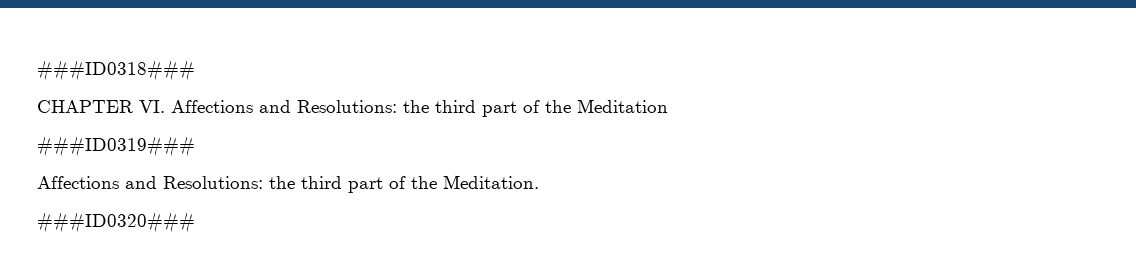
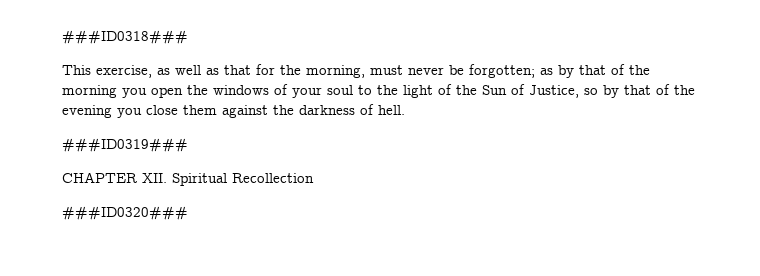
- CHAPTER VI. Affections and Resolutions: the third part of the Meditation
+ This exercise, as well as that for the morning, must never be forgotten; as by that of the morning you open the windows of your soul to the light of the Sun of Justice, so by that of the evening you close them against the darkness of hell.
  ###ID0319###
- Affections and Resolutions: the third part of the Meditation.
+ CHAPTER XII. Spiritual Recollection

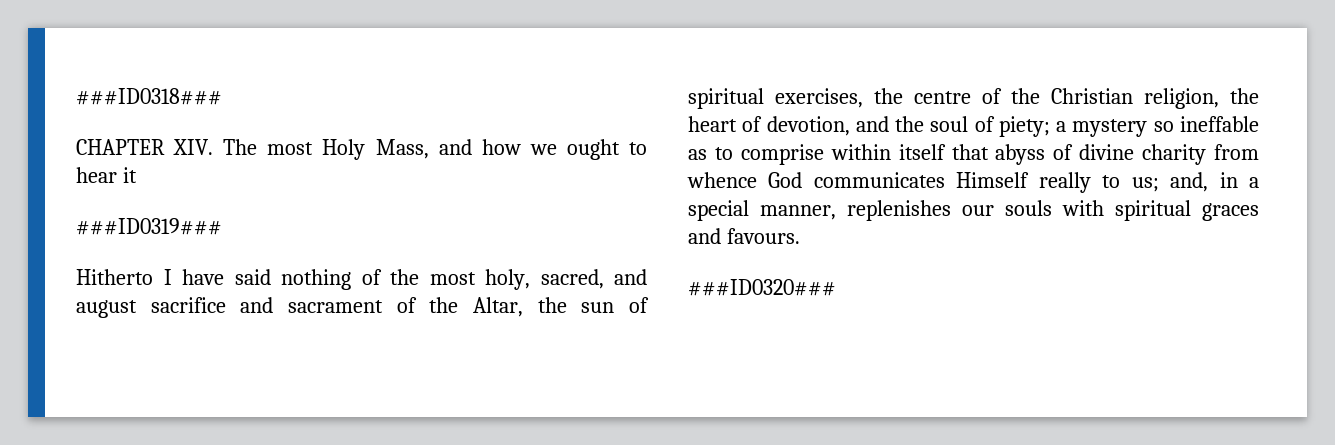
- This exercise, as well as that for the morning, must never be forgotten; as by that of the morning you open the windows of your soul to the light of the Sun of Justice, so by that of the evening you close them against the darkness of hell.
+ CHAPTER XIV. The most Holy Mass, and how we ought to hear it
  ###ID0319###
- CHAPTER XII. Spiritual Recollection
+ Hitherto I have said nothing of the most holy, sacred, and august sacrifice and sacrament of the Altar, the sun of spiritual exercises, the centre of the Christian religion, the heart of devotion, and the soul of piety; a mystery so ineffable as to comprise within itself that abyss of divine charity from whence God communicates Himself really to us; and, in a special manner, replenishes our souls with spiritual graces and favours.

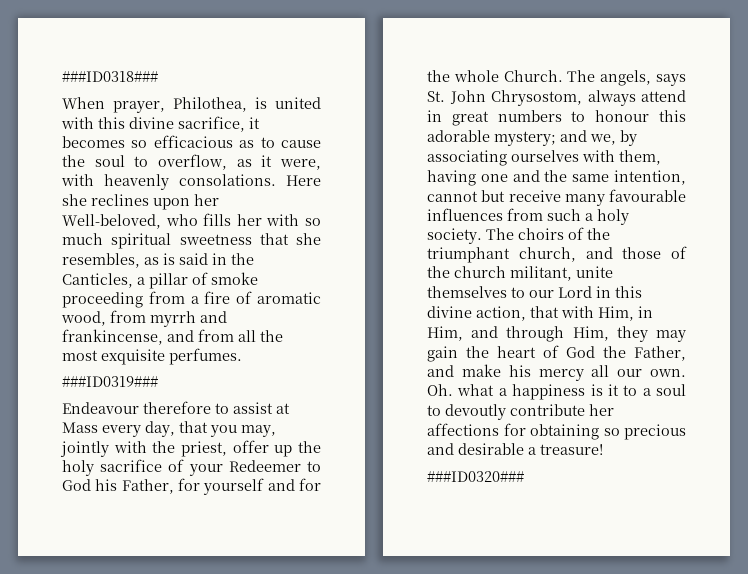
- CHAPTER XIV. The most Holy Mass, and how we ought to hear it
+ When prayer, Philothea, is united with this divine sacrifice, it becomes so efficacious as to cause the soul to overflow, as it were, with heavenly consolations. Here she reclines upon her Well-beloved, who fills her with so much spiritual sweetness that she resembles, as is said in the Canticles, a pillar of smoke proceeding from a fire of aromatic wood, from myrrh and frankincense, and from all the most exquisite perfumes.
  ###ID0319###
- Hitherto I have said nothing of the most holy, sacred, and august sacrifice and sacrament of the Altar, the sun of spiritual exercises, the centre of the Christian religion, the heart of devotion, and the soul of piety; a mystery so ineffable as to comprise within itself that abyss of divine charity from whence God communicates Himself really to us; and, in a special manner, replenishes our souls with spiritual graces and favours.
+ Endeavour therefore to assist at Mass every day, that you may, jointly with the priest, offer up the holy sacrifice of your Redeemer to God his Father, for yourself and for the whole Church. The angels, says St. John Chrysostom, always attend in great numbers to honour this adorable mystery; and we, by associating ourselves with them, having one and the same intention, cannot but receive many favourable influences from such a holy society. The choirs of the triumphant church, and those of the church militant, unite themselves to our Lord in this divine action, that with Him, in Him, and through Him, they may gain the heart of God the Father, and make his mercy all our own. Oh. what a happiness is it to a soul to devoutly contribute her affections for obtaining so precious and desirable a treasure!

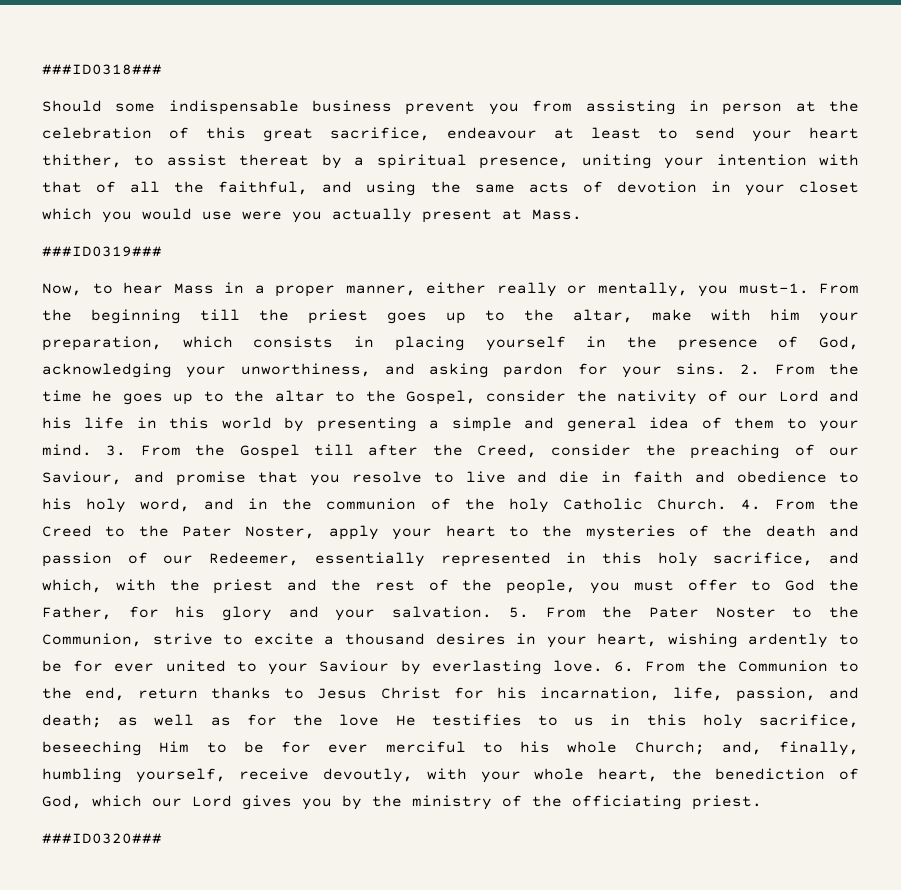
- When prayer, Philothea, is united with this divine sacrifice, it becomes so efficacious as to cause the soul to overflow, as it were, with heavenly consolations. Here she reclines upon her Well-beloved, who fills her with so much spiritual sweetness that she resembles, as is said in the Canticles, a pillar of smoke proceeding from a fire of aromatic wood, from myrrh and frankincense, and from all the most exquisite perfumes.
+ Should some indispensable business prevent you from assisting in person at the celebration of this great sacrifice, endeavour at least to send your heart thither, to assist thereat by a spiritual presence, uniting your intention with that of all the faithful, and using the same acts of devotion in your closet which you would use were you actually present at Mass.
  ###ID0319###
- Endeavour therefore to assist at Mass every day, that you may, jointly with the priest, offer up the holy sacrifice of your Redeemer to God his Father, for yourself and for the whole Church. The angels, says St. John Chrysostom, always attend in great numbers to honour this adorable mystery; and we, by associating ourselves with them, having one and the same intention, cannot but receive many favourable influences from such a holy society. The choirs of the triumphant church, and those of the church militant, unite themselves to our Lord in this divine action, that with Him, in Him, and through Him, they may gain the heart of God the Father, and make his mercy all our own. Oh. what a happiness is it to a soul to devoutly contribute her affections for obtaining so precious and desirable a treasure!
+ Now, to hear Mass in a proper manner, either really or mentally, you must-1. From the beginning till the priest goes up to the altar, make with him your preparation, which consists in placing yourself in the presence of God, acknowledging your unworthiness, and asking pardon for your sins. 2. From the time he goes up to the altar to the Gospel, consider the nativity of our Lord and his life in this world by presenting a simple and general idea of them to your mind. 3. From the Gospel till after the Creed, consider the preaching of our Saviour, and promise that you resolve to live and die in faith and obedience to his holy word, and in the communion of the holy Catholic Church. 4. From the Creed to the Pater Noster, apply your heart to the mysteries of the death and passion of our Redeemer, essentially represented in this holy sacrifice, and which, with the priest and the rest of the people, you must offer to God the Father, for his glory and your salvation. 5. From the Pater Noster to the Communion, strive to excite a thousand desires in your heart, wishing ardently to be for ever united to your Saviour by everlasting love. 6. From the Communion to the end, return thanks to Jesus Christ for his incarnation, life, passion, and death; as well as for the love He testifies to us in this holy sacrifice, beseeching Him to be for ever merciful to his whole Church; and, finally, humbling yourself, receive devoutly, with your whole heart, the benediction of God, which our Lord gives you by the ministry of the officiating priest.

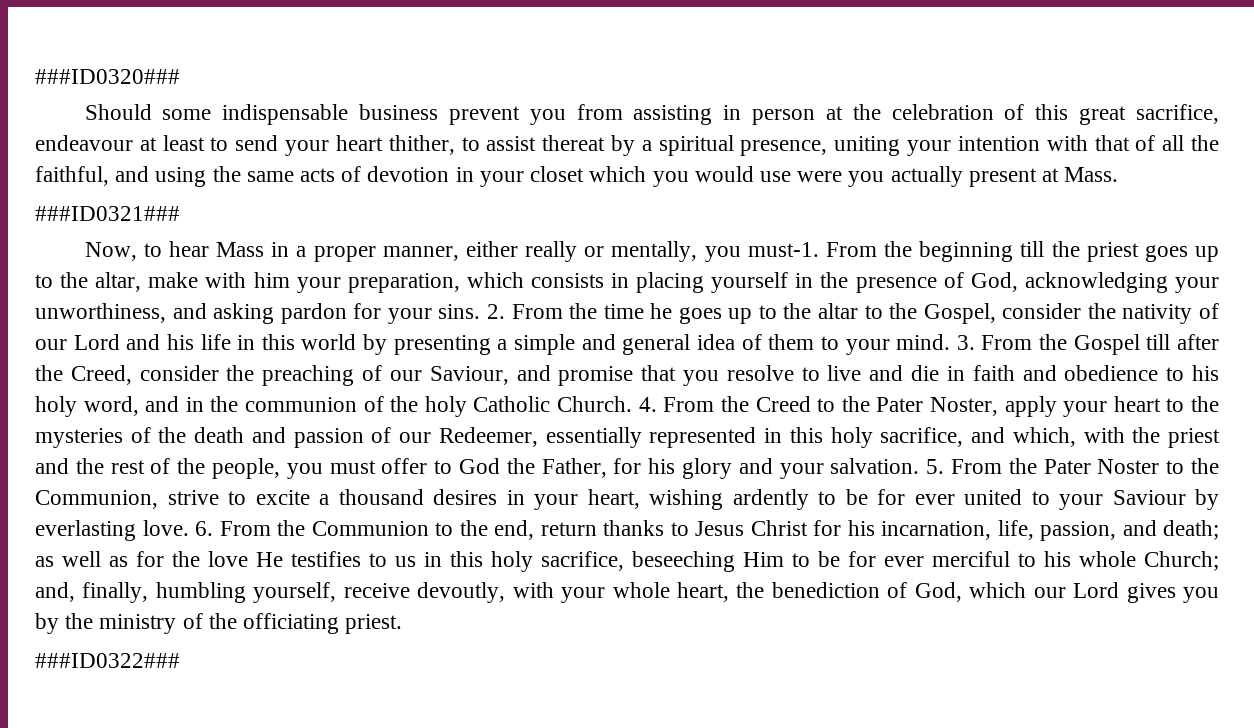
- ###ID0318###
+ ###ID0320###
- ###ID0319###
+ ###ID0321###
- ###ID0320###
+ ###ID0322###

